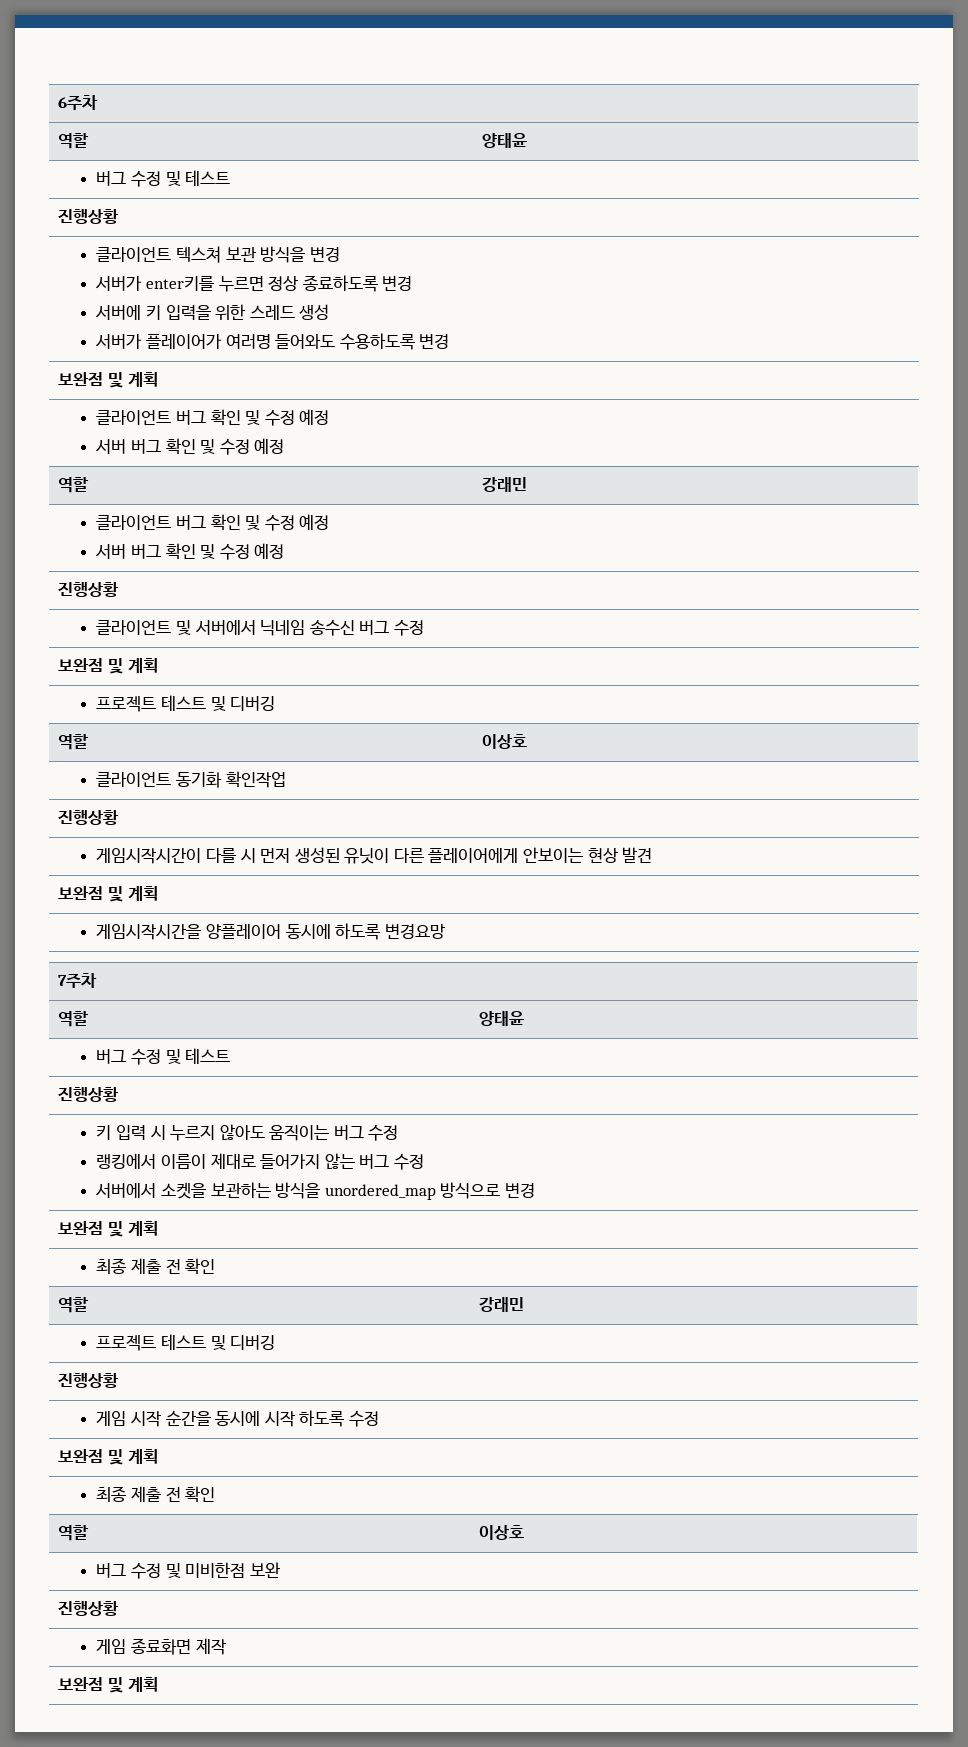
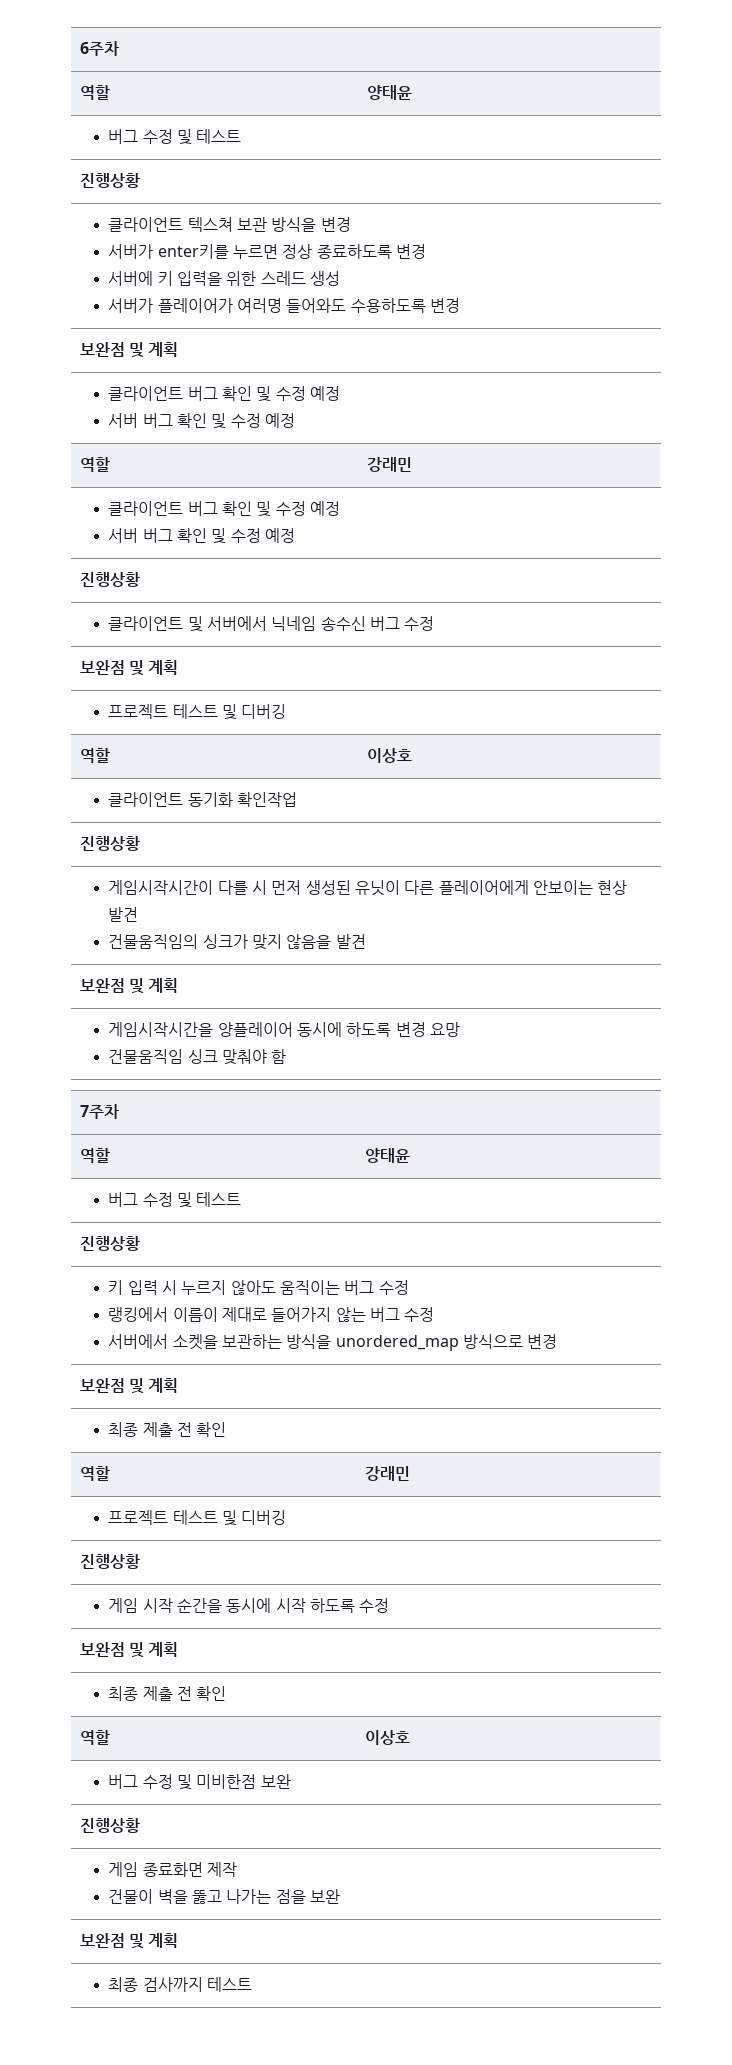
  게임시작시간이 다를 시 먼저 생성된 유닛이 다른 플레이어에게 안보이는 현상 발견
+ 건물움직임의 싱크가 맞지 않음을 발견
- 게임시작시간을 양플레이어 동시에 하도록 변경요망
+ 게임시작시간을 양플레이어 동시에 하도록 변경 요망
+ 건물움직임 싱크 맞춰야 함
  게임 종료화면 제작
+ 건물이 벽을 뚫고 나가는 점을 보완
  보완점 및 계획
+ 최종 검사까지 테스트

